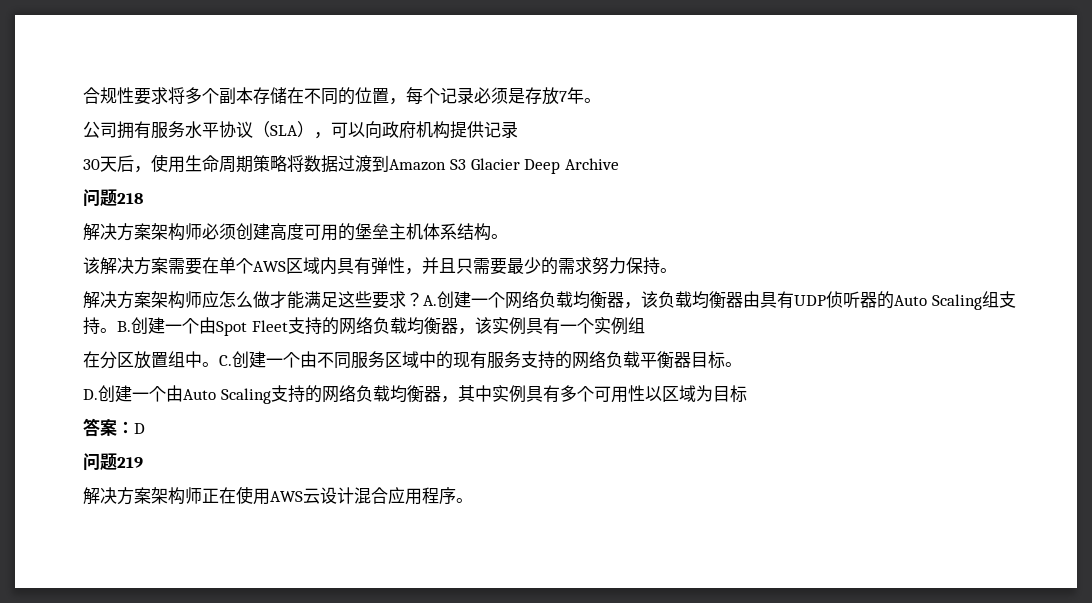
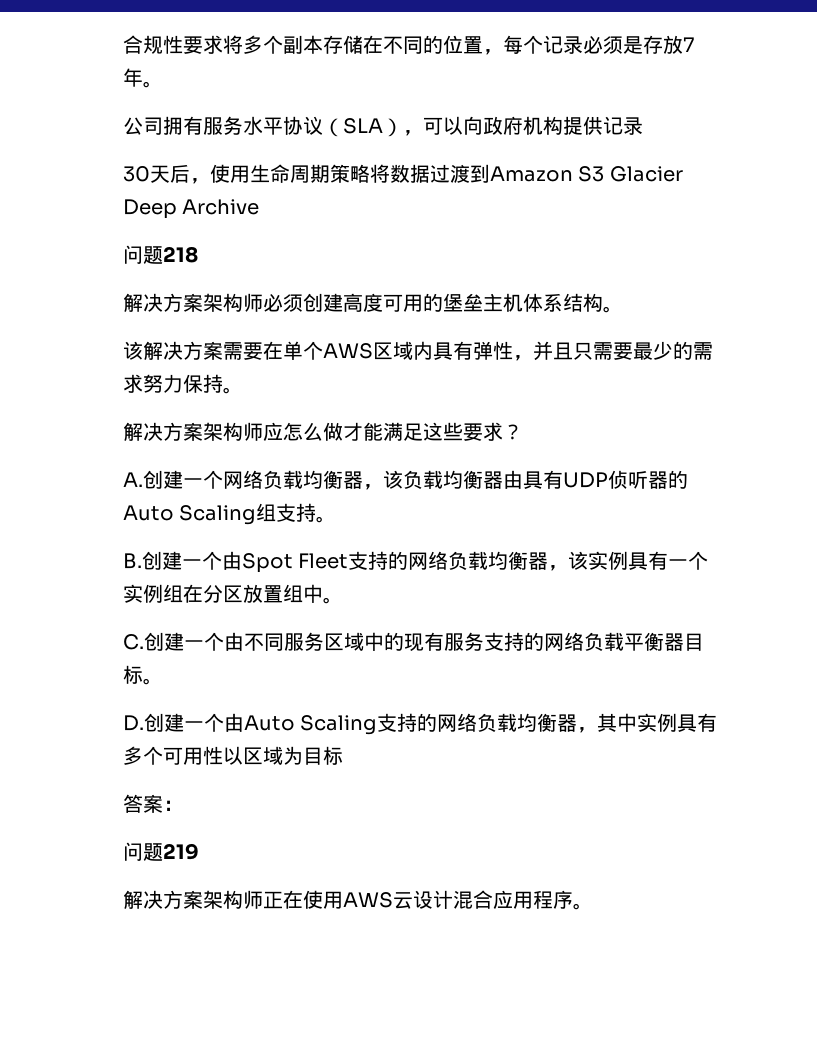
- 解决方案架构师应怎么做才能满足这些要求？A.创建一个网络负载均衡器，该负载均衡器由具有UDP侦听器的Auto Scaling组支持。B.创建一个由Spot Fleet支持的网络负载均衡器，该实例具有一个实例组
- 在分区放置组中。C.创建一个由不同服务区域中的现有服务支持的网络负载平衡器目标。
+ 解决方案架构师应怎么做才能满足这些要求？
+ A.创建一个网络负载均衡器，该负载均衡器由具有UDP侦听器的Auto Scaling组支持。
+ B.创建一个由Spot Fleet支持的网络负载均衡器，该实例具有一个实例组在分区放置组中。
+ C.创建一个由不同服务区域中的现有服务支持的网络负载平衡器目标。
- 答案：D
+ 答案：

